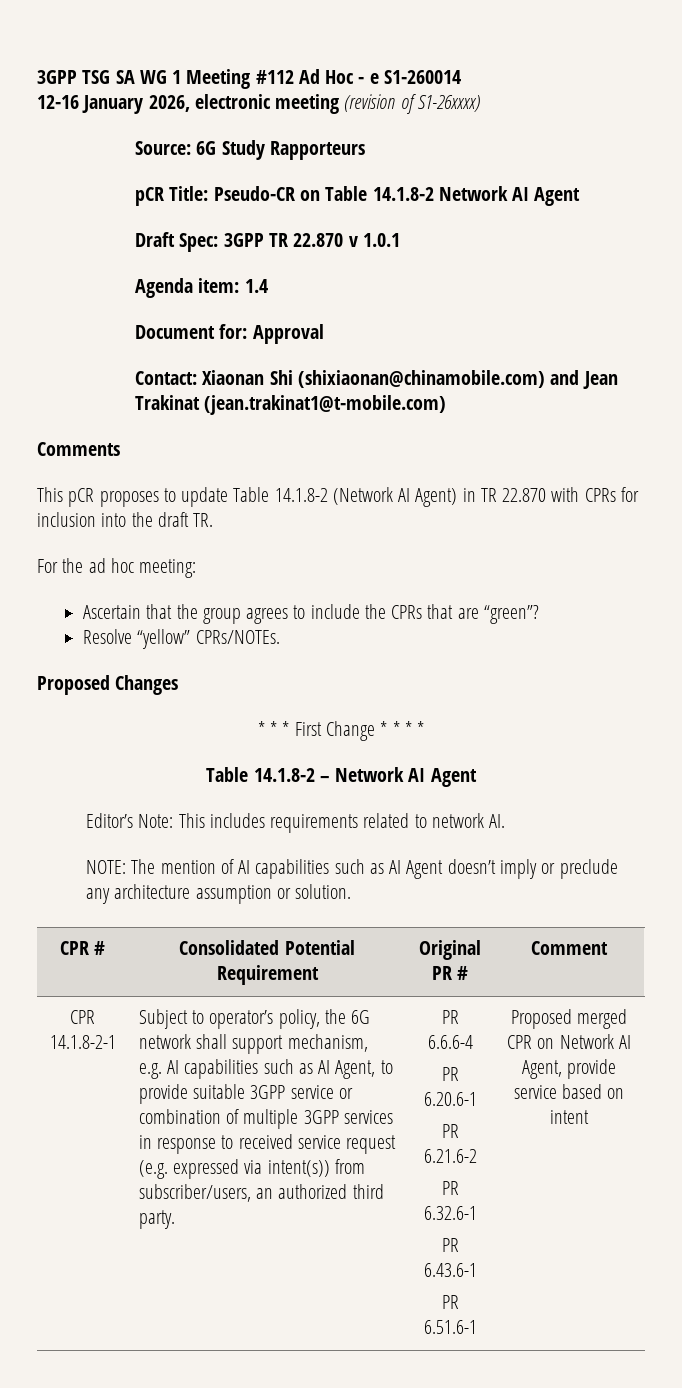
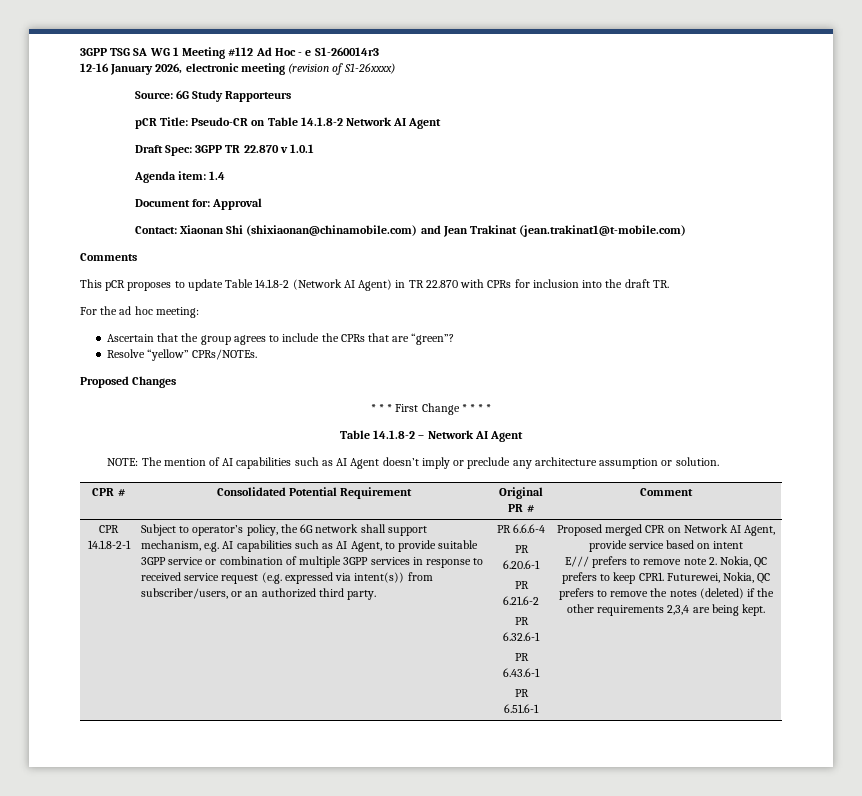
- 3GPP TSG SA WG 1 Meeting #112 Ad Hoc - e S1-260014
+ 3GPP TSG SA WG 1 Meeting #112 Ad Hoc - e S1-260014r3
- Editor’s Note: This includes requirements related to network AI.
- Subject to operator’s policy, the 6G network shall support mechanism, e.g. AI capabilities such as AI Agent, to provide suitable 3GPP service or combination of multiple 3GPP services in response to received service request (e.g. expressed via intent(s)) from subscriber/users, an authorized third party.
+ Subject to operator’s policy, the 6G network shall support mechanism, e.g. AI capabilities such as AI Agent, to provide suitable 3GPP service or combination of multiple 3GPP services in response to received service request (e.g. expressed via intent(s)) from subscriber/users, or an authorized third party.
+ E/// prefers to remove note 2. Nokia, QC prefers to keep CPR1. Futurewei, Nokia, QC prefers to remove the notes (deleted) if the other requirements 2,3,4 are being kept.

